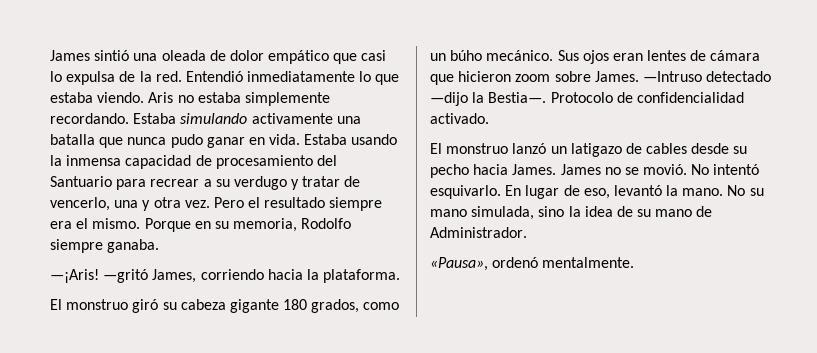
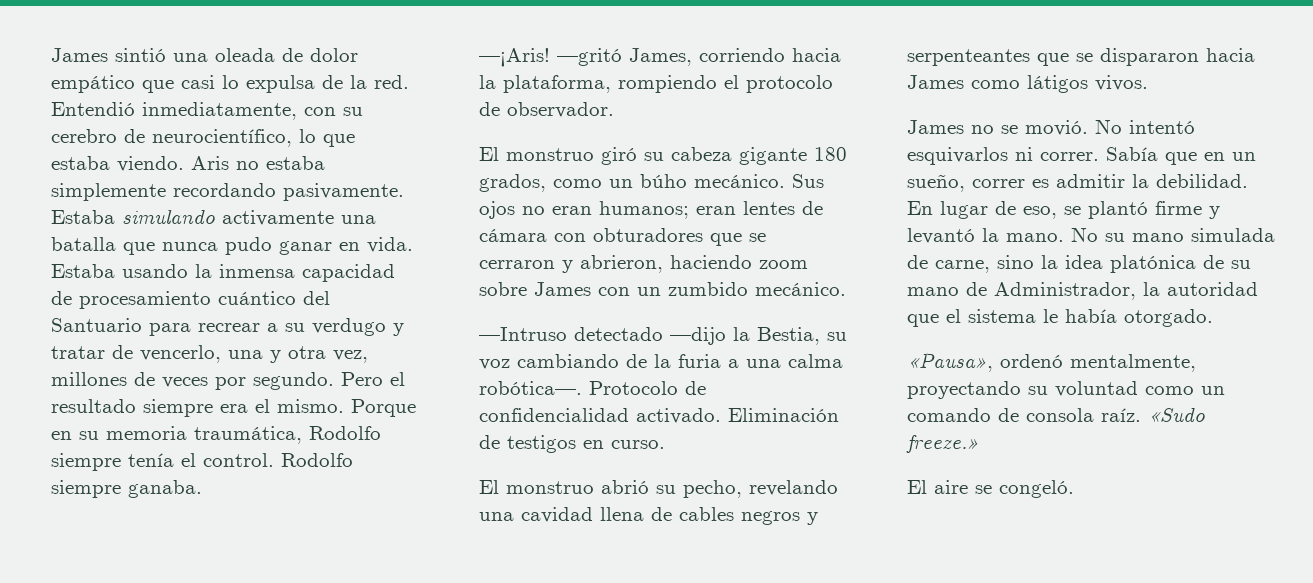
- Entendió inmediatamente lo que estaba viendo.
+ Entendió inmediatamente, con su cerebro de neurocientífico, lo que estaba viendo.
- Aris no estaba simplemente recordando.
+ Aris no estaba simplemente recordando pasivamente.
- Estaba usando la inmensa capacidad de procesamiento del Santuario para recrear a su verdugo y tratar de vencerlo, una y otra vez.
+ Estaba usando la inmensa capacidad de procesamiento cuántico del Santuario para recrear a su verdugo y tratar de vencerlo, una y otra vez, millones de veces por segundo.
- Porque en su memoria, Rodolfo siempre ganaba.
+ Porque en su memoria traumática, Rodolfo siempre tenía el control. Rodolfo siempre ganaba.
- —gritó James, corriendo hacia la plataforma.
+ —gritó James, corriendo hacia la plataforma, rompiendo el protocolo de observador.
- Sus ojos eran lentes de cámara que hicieron zoom sobre James. —Intruso detectado —dijo la Bestia—. Protocolo de confidencialidad activado.
- El monstruo lanzó un latigazo de cables desde su pecho hacia James. James no se movió.
+ Sus ojos no eran humanos; eran lentes de cámara con obturadores que se cerraron y abrieron, haciendo zoom sobre James con un zumbido mecánico.
+ —Intruso detectado —dijo la Bestia, su voz cambiando de la furia a una calma robótica—. Protocolo de confidencialidad activado. Eliminación de testigos en curso.
+ El monstruo abrió su pecho, revelando una cavidad llena de cables negros y serpenteantes que se dispararon hacia James como látigos vivos.
+ James no se movió.
- No intentó esquivarlo. En lugar de eso, levantó la mano.
+ No intentó esquivarlos ni correr. Sabía que en un sueño, correr es admitir la debilidad. En lugar de eso, se plantó firme y levantó la mano.
- No su mano simulada, sino la idea de su mano de Administrador.
- «Pausa», ordenó mentalmente.
+ No su mano simulada de carne, sino la idea platónica de su mano de Administrador, la autoridad que el sistema le había otorgado.
+ «Pausa», ordenó mentalmente, proyectando su voluntad como un comando de consola raíz. «Sudo freeze.»
+ El aire se congeló.

